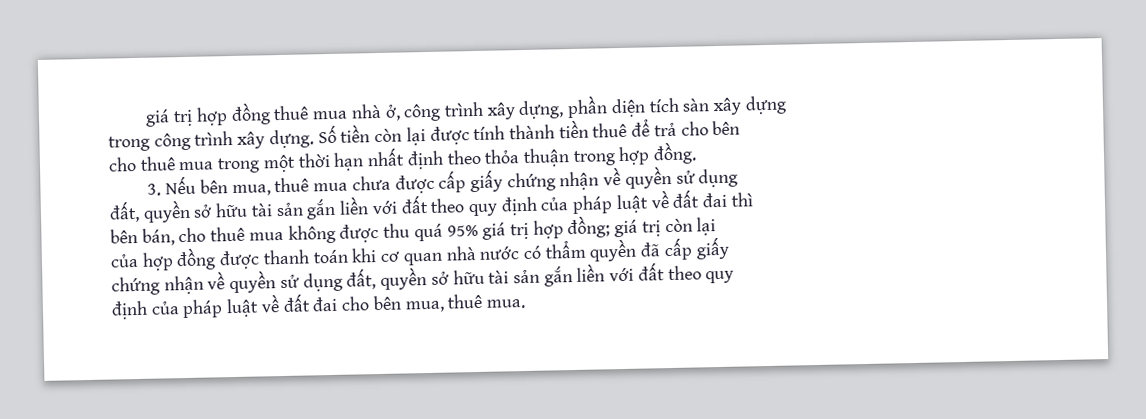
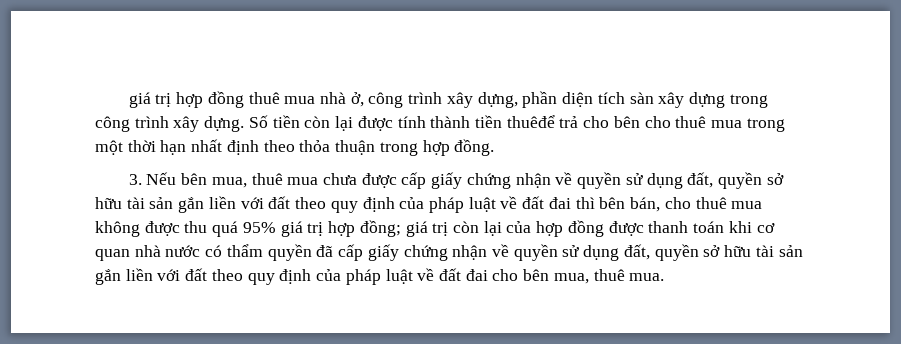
- giá trị hợp đồng thuê mua nhà ở, công trình xây dựng, phần diện tích sàn xây dựng
- trong công trình xây dựng.
+ giá trị hợp đồng thuê mua nhà ở, công trình xây dựng, phần diện tích sàn xây dựng trong công trình xây dựng.
- Số tiền còn lại được tính thành tiền thuê để trả cho bên
- cho thuê mua trong một thời hạn nhất định theo thỏa thuận trong hợp đồng.
+ Số tiền còn lại được tính thành tiền thuêđể trả cho bên cho thuê mua trong một thời hạn nhất định theo thỏa thuận trong hợp đồng.
- 3. Nếu bên mua, thuê mua chưa được cấp giấy chứng nhận về quyền sử dụng
- đất, quyền sở hữu tài sản gắn liền với đất theo quy định của pháp luật về đất đai thì
- bên bán, cho thuê mua không được thu quá 95% giá trị hợp đồng;
+ 3. Nếu bên mua, thuê mua chưa được cấp giấy chứng nhận về quyền sử dụng đất, quyền sở hữu tài sản gắn liền với đất theo quy định của pháp luật về đất đai thì bên bán, cho thuê mua không được thu quá 95% giá trị hợp đồng;
- giá trị còn lại
- của hợp đồng được thanh toán khi cơ quan nhà nước có thẩm quyền đã cấp giấy
- chứng nhận về quyền sử dụng đất, quyền sở hữu tài sản gắn liền với đất theo quy
- định của pháp luật về đất đai cho bên mua, thuê mua.
+ giá trị còn lại của hợp đồng được thanh toán khi cơ quan nhà nước có thẩm quyền đã cấp giấy chứng nhận về quyền sử dụng đất, quyền sở hữu tài sản gắn liền với đất theo quy định của pháp luật về đất đai cho bên mua, thuê mua.

